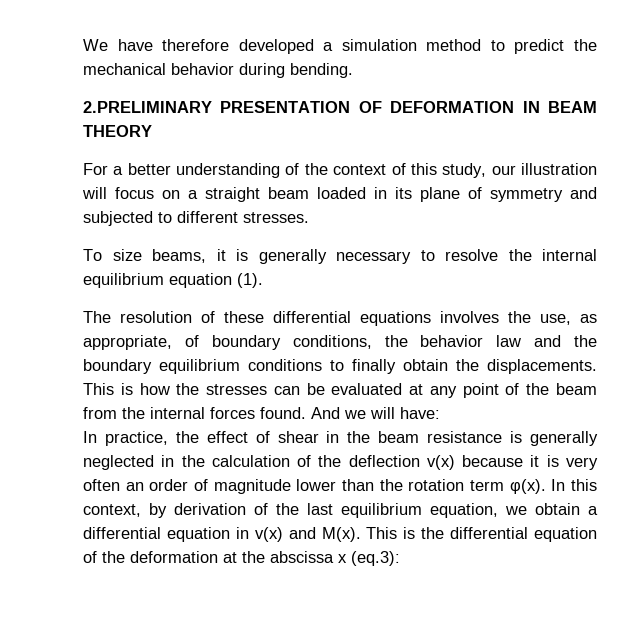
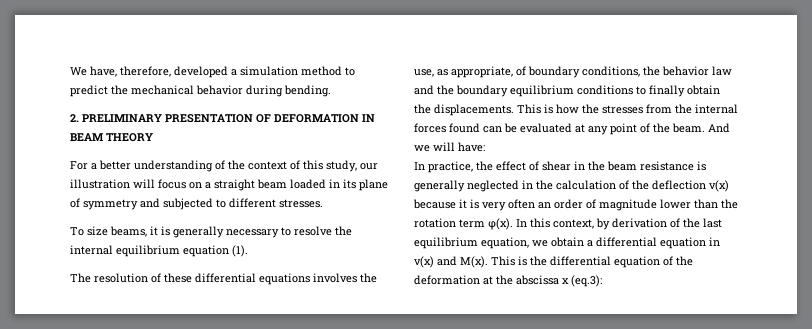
- We have therefore developed a simulation method to predict the mechanical behavior during bending.
+ We have, therefore, developed a simulation method to predict the mechanical behavior during bending.
- 2.PRELIMINARY PRESENTATION OF DEFORMATION IN BEAM THEORY
+ 2. PRELIMINARY PRESENTATION OF DEFORMATION IN BEAM THEORY
- This is how the stresses can be evaluated at any point of the beam from the internal forces found.
+ This is how the stresses from the internal forces found can be evaluated at any point of the beam.

